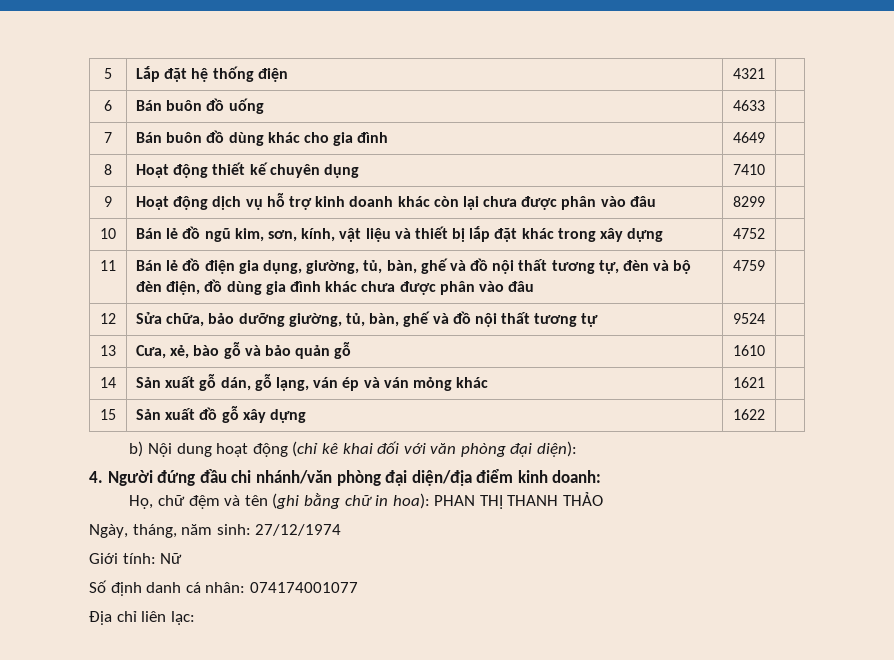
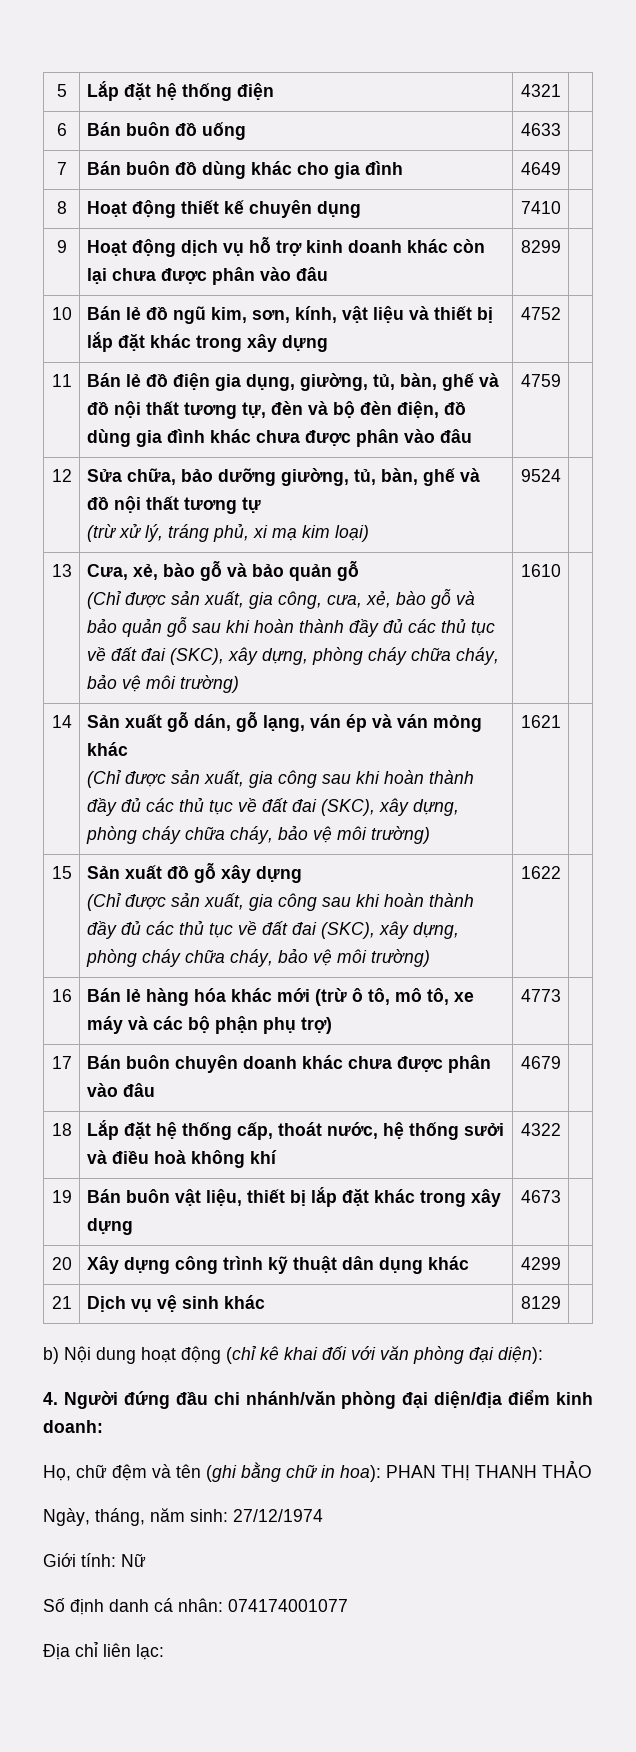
- 12 | Sửa chữa, bảo dưỡng giường, tủ, bàn, ghế và đồ nội thất tương tự | 9524 |
+ 12 | Sửa chữa, bảo dưỡng giường, tủ, bàn, ghế và đồ nội thất tương tự
+ (trừ xử lý, tráng phủ, xi mạ kim loại) | 9524 |
+ (Chỉ được sản xuất, gia công, cưa, xẻ, bào gỗ và bảo quản gỗ sau khi hoàn thành đầy đủ các thủ tục về đất đai (SKC), xây dựng, phòng cháy chữa cháy, bảo vệ môi trường)
  Sản xuất gỗ dán, gỗ lạng, ván ép và ván mỏng khác
+ (Chỉ được sản xuất, gia công sau khi hoàn thành đầy đủ các thủ tục về đất đai (SKC), xây dựng, phòng cháy chữa cháy, bảo vệ môi trường)
- 15 | Sản xuất đồ gỗ xây dựng | 1622 |
+ 15 | Sản xuất đồ gỗ xây dựng
+ (Chỉ được sản xuất, gia công sau khi hoàn thành đầy đủ các thủ tục về đất đai (SKC), xây dựng, phòng cháy chữa cháy, bảo vệ môi trường) | 1622 |
+ 16 | Bán lẻ hàng hóa khác mới (trừ ô tô, mô tô, xe máy và các bộ phận phụ trợ) | 4773 |
+ 17 | Bán buôn chuyên doanh khác chưa được phân vào đâu | 4679 |
+ 18 | Lắp đặt hệ thống cấp, thoát nước, hệ thống sưởi và điều hoà không khí | 4322 |
+ 19 | Bán buôn vật liệu, thiết bị lắp đặt khác trong xây dựng | 4673 |
+ 20 | Xây dựng công trình kỹ thuật dân dụng khác | 4299 |
+ 21 | Dịch vụ vệ sinh khác | 8129 |

